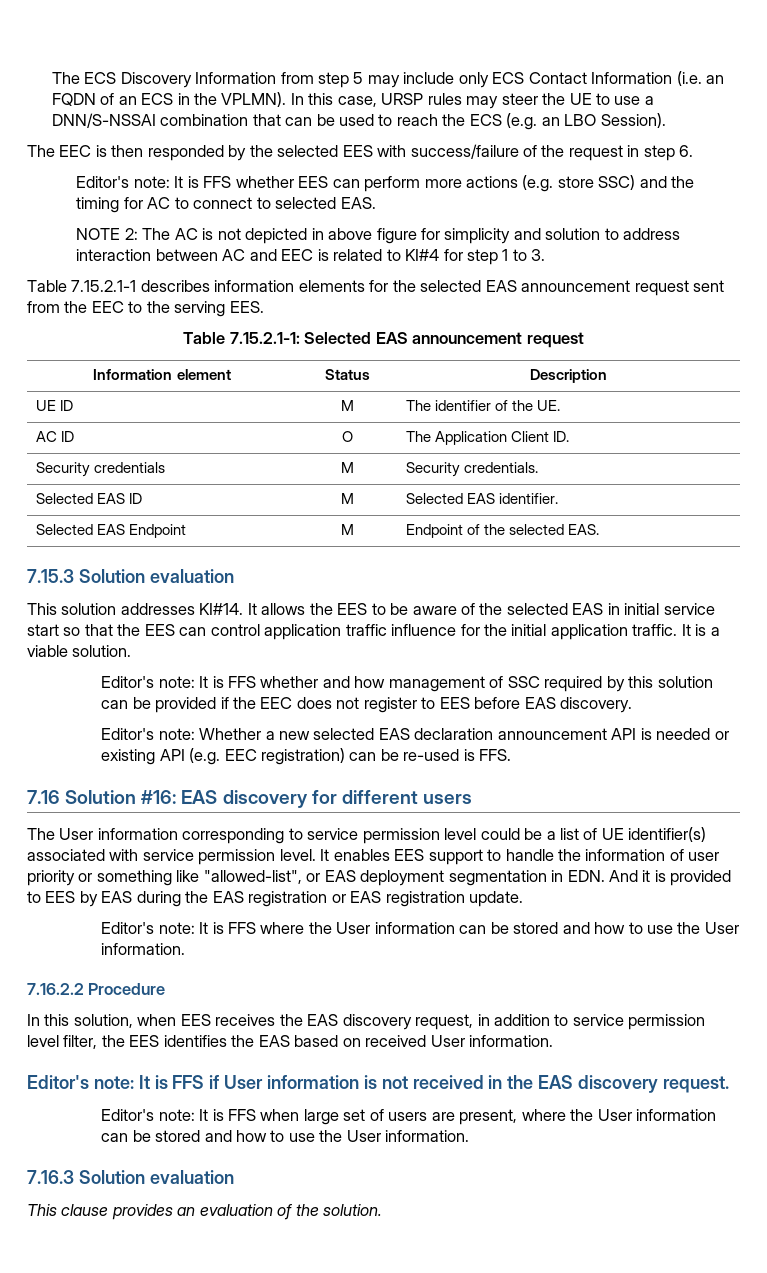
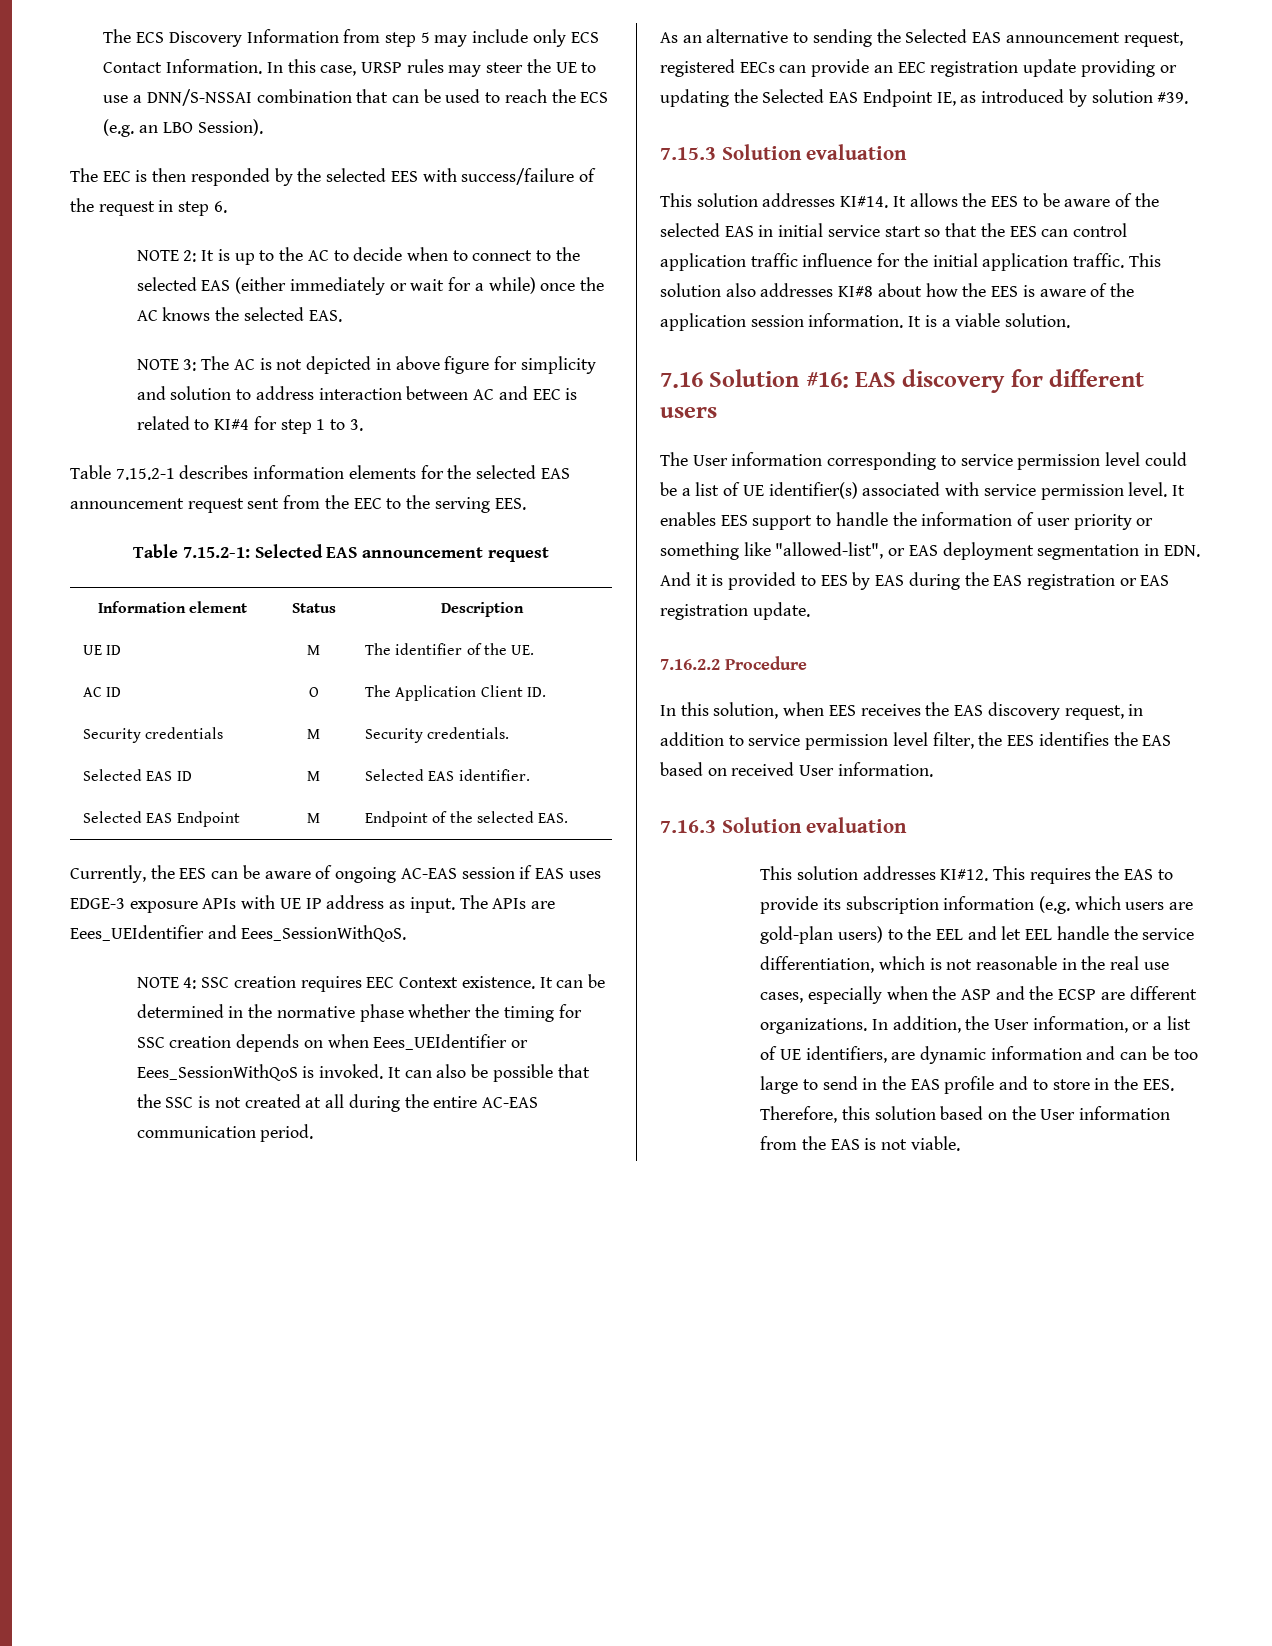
- The ECS Discovery Information from step 5 may include only ECS Contact Information (i.e. an FQDN of an ECS in the VPLMN).
+ The ECS Discovery Information from step 5 may include only ECS Contact Information.
- Editor's note: It is FFS whether EES can perform more actions (e.g. store SSC) and the timing for AC to connect to selected EAS.
+ NOTE 2: It is up to the AC to decide when to connect to the selected EAS (either immediately or wait for a while) once the AC knows the selected EAS.
- NOTE 2: The AC is not depicted in above figure for simplicity and solution to address interaction between AC and EEC is related to KI#4 for step 1 to 3.
+ NOTE 3: The AC is not depicted in above figure for simplicity and solution to address interaction between AC and EEC is related to KI#4 for step 1 to 3.
- Table 7.15.2.1-1 describes information elements for the selected EAS announcement request sent from the EEC to the serving EES.
+ Table 7.15.2-1 describes information elements for the selected EAS announcement request sent from the EEC to the serving EES.
- Table 7.15.2.1-1: Selected EAS announcement request
+ Table 7.15.2-1: Selected EAS announcement request
+ Currently, the EES can be aware of ongoing AC-EAS session if EAS uses EDGE-3 exposure APIs with UE IP address as input. The APIs are Eees_UEIdentifier and Eees_SessionWithQoS.
+ NOTE 4: SSC creation requires EEC Context existence. It can be determined in the normative phase whether the timing for SSC creation depends on when Eees_UEIdentifier or Eees_SessionWithQoS is invoked. It can also be possible that the SSC is not created at all during the entire AC-EAS communication period.
+ As an alternative to sending the Selected EAS announcement request, registered EECs can provide an EEC registration update providing or updating the Selected EAS Endpoint IE, as introduced by solution #39.
+ This solution also addresses KI#8 about how the EES is aware of the application session information.
- Editor's note: It is FFS whether and how management of SSC required by this solution can be provided if the EEC does not register to EES before EAS discovery.
- Editor's note: Whether a new selected EAS declaration announcement API is needed or existing API (e.g. EEC registration) can be re-used is FFS.
- Editor's note: It is FFS where the User information can be stored and how to use the User information.
- Editor's note: It is FFS if User information is not received in the EAS discovery request.
- Editor's note: It is FFS when large set of users are present, where the User information can be stored and how to use the User information.
  7.16.3 Solution evaluation
- This clause provides an evaluation of the solution.
+ This solution addresses KI#12. This requires the EAS to provide its subscription information (e.g. which users are gold-plan users) to the EEL and let EEL handle the service differentiation, which is not reasonable in the real use cases, especially when the ASP and the ECSP are different organizations. In addition, the User information, or a list of UE identifiers, are dynamic information and can be too large to send in the EAS profile and to store in the EES. Therefore, this solution based on the User information from the EAS is not viable.

